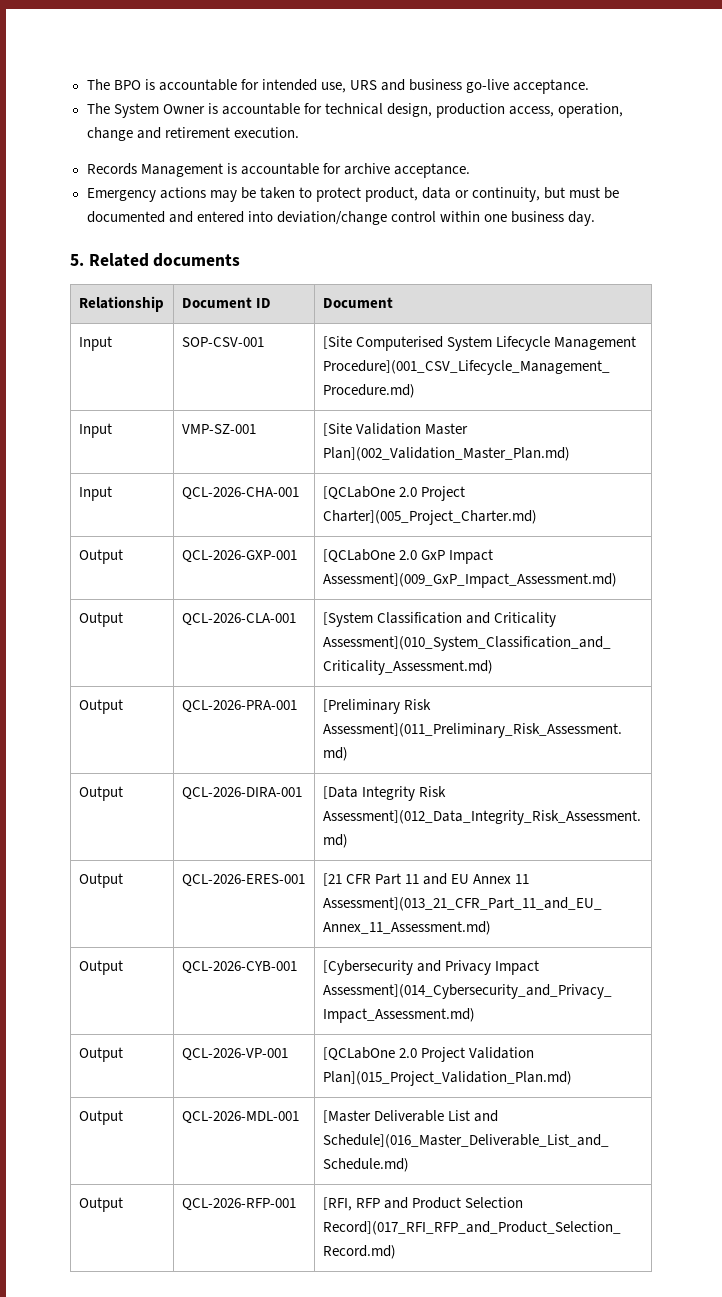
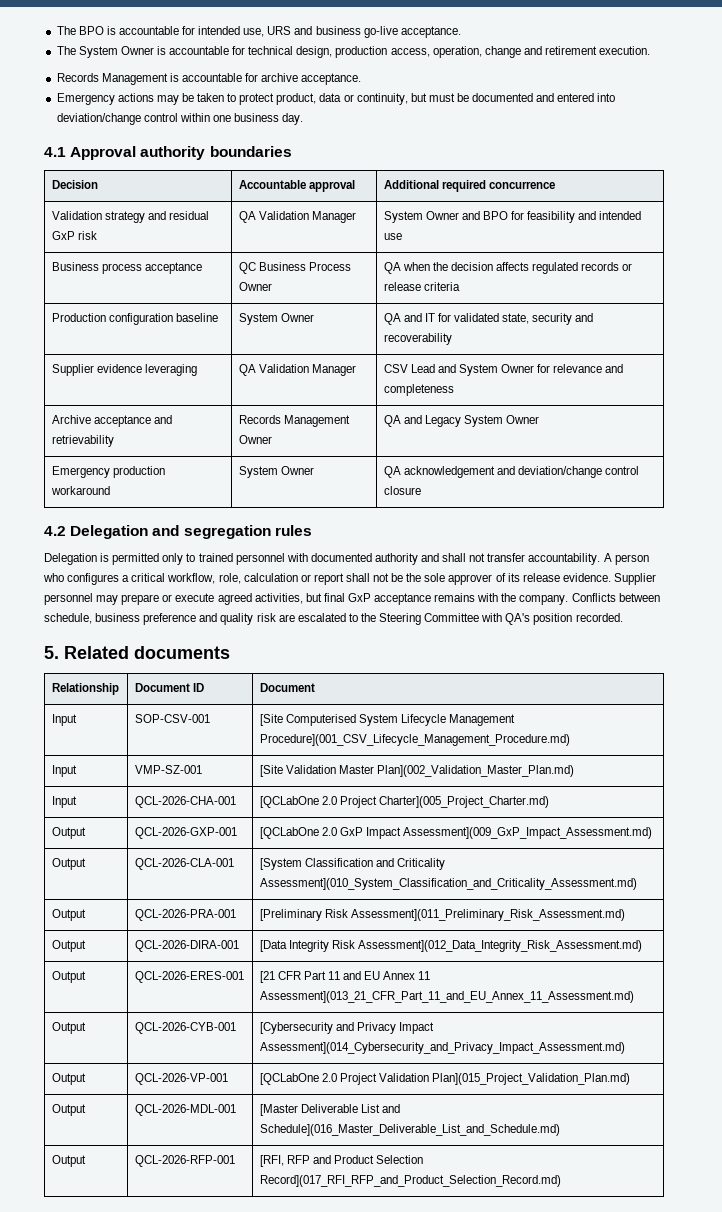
+ 4.1 Approval authority boundaries
+ Decision | Accountable approval | Additional required concurrence
+ Validation strategy and residual GxP risk | QA Validation Manager | System Owner and BPO for feasibility and intended use
+ Business process acceptance | QC Business Process Owner | QA when the decision affects regulated records or release criteria
+ Production configuration baseline | System Owner | QA and IT for validated state, security and recoverability
+ Supplier evidence leveraging | QA Validation Manager | CSV Lead and System Owner for relevance and completeness
+ Archive acceptance and retrievability | Records Management Owner | QA and Legacy System Owner
+ Emergency production workaround | System Owner | QA acknowledgement and deviation/change control closure
+ 4.2 Delegation and segregation rules
+ Delegation is permitted only to trained personnel with documented authority and shall not transfer accountability. A person who configures a critical workflow, role, calculation or report shall not be the sole approver of its release evidence. Supplier personnel may prepare or execute agreed activities, but final GxP acceptance remains with the company. Conflicts between schedule, business preference and quality risk are escalated to the Steering Committee with QA's position recorded.

